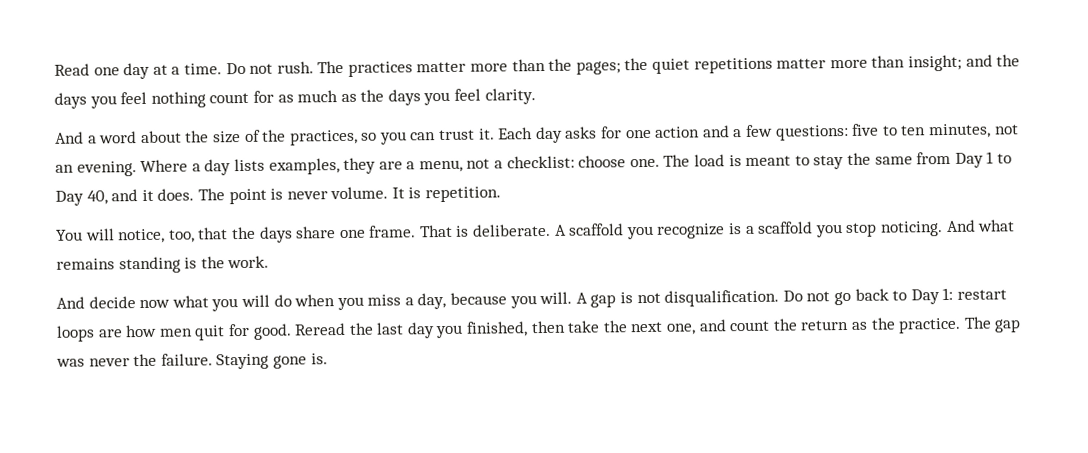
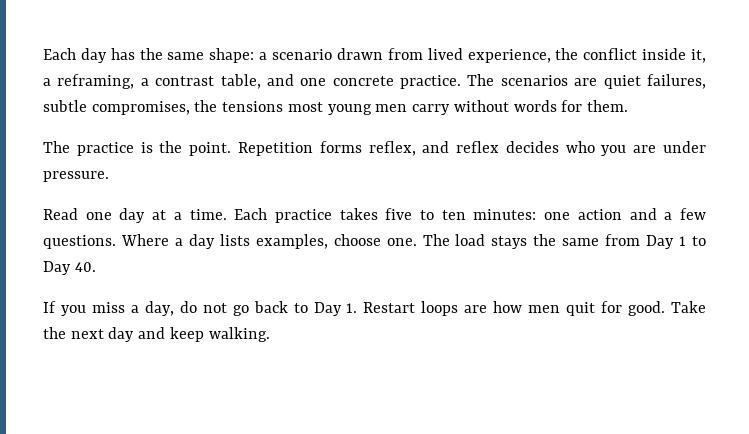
+ Each day has the same shape: a scenario drawn from lived experience, the conflict inside it, a reframing, a contrast table, and one concrete practice. The scenarios are quiet failures, subtle compromises, the tensions most young men carry without words for them.
+ The practice is the point. Repetition forms reflex, and reflex decides who you are under pressure.
- Do not rush. The practices matter more than the pages; the quiet repetitions matter more than insight; and the days you feel nothing count for as much as the days you feel clarity.
- And a word about the size of the practices, so you can trust it. Each day asks for one action and a few questions: five to ten minutes, not an evening.
+ Each practice takes five to ten minutes: one action and a few questions.
- Where a day lists examples, they are a menu, not a checklist: choose one. The load is meant to stay the same from Day 1 to Day 40, and it does. The point is never volume. It is repetition.
- You will notice, too, that the days share one frame. That is deliberate. A scaffold you recognize is a scaffold you stop noticing. And what remains standing is the work.
- And decide now what you will do when you miss a day, because you will. A gap is not disqualification. Do not go back to Day 1: restart loops are how men quit for good.
+ Where a day lists examples, choose one. The load stays the same from Day 1 to Day 40.
+ If you miss a day, do not go back to Day 1. Restart loops are how men quit for good.
- Reread the last day you finished, then take the next one, and count the return as the practice. The gap was never the failure. Staying gone is.
+ Take the next day and keep walking.

